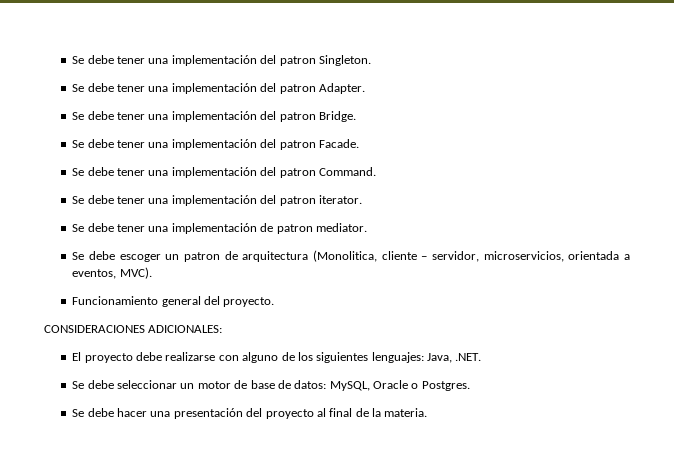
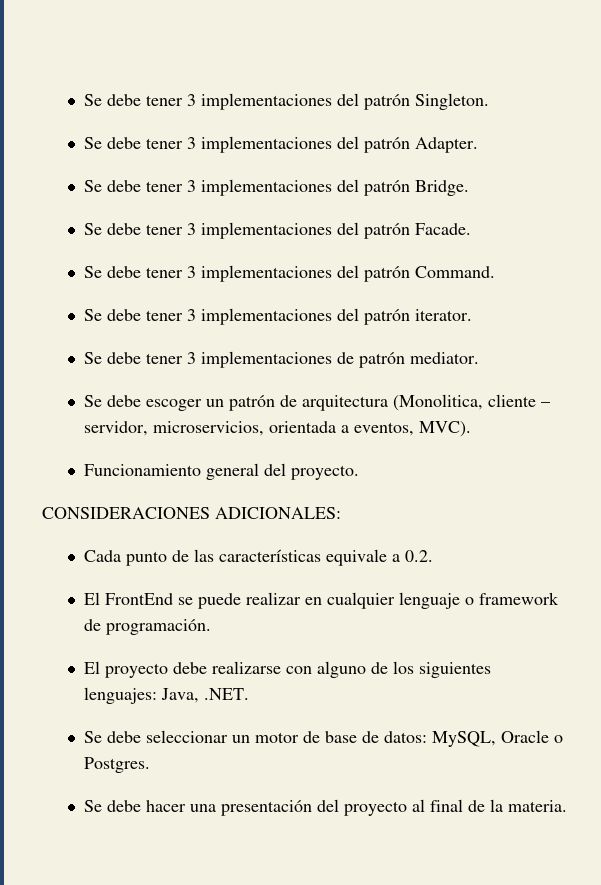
- Se debe tener una implementación del patron Singleton.
+ Se debe tener 3 implementaciones del patrón Singleton.
- Se debe tener una implementación del patron Adapter.
+ Se debe tener 3 implementaciones del patrón Adapter.
- Se debe tener una implementación del patron Bridge.
+ Se debe tener 3 implementaciones del patrón Bridge.
- Se debe tener una implementación del patron Facade.
+ Se debe tener 3 implementaciones del patrón Facade.
- Se debe tener una implementación del patron Command.
+ Se debe tener 3 implementaciones del patrón Command.
- Se debe tener una implementación del patron iterator.
+ Se debe tener 3 implementaciones del patrón iterator.
- Se debe tener una implementación de patron mediator.
+ Se debe tener 3 implementaciones de patrón mediator.
- Se debe escoger un patron de arquitectura (Monolitica, cliente – servidor, microservicios, orientada a eventos, MVC).
+ Se debe escoger un patrón de arquitectura (Monolitica, cliente – servidor, microservicios, orientada a eventos, MVC).
+ Cada punto de las características equivale a 0.2.
+ El FrontEnd se puede realizar en cualquier lenguaje o framework de programación.

